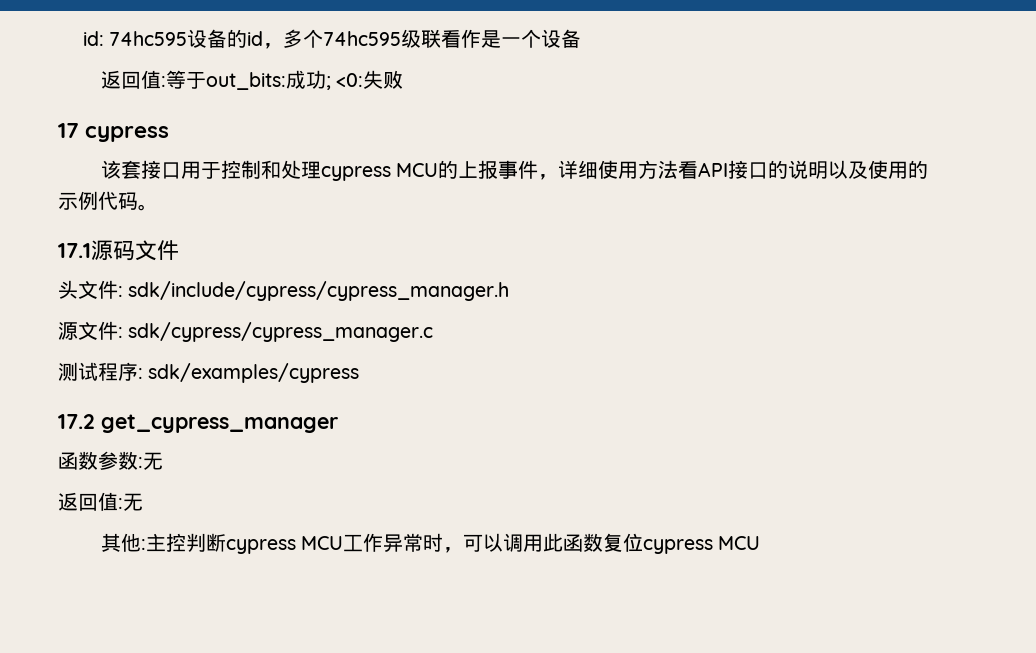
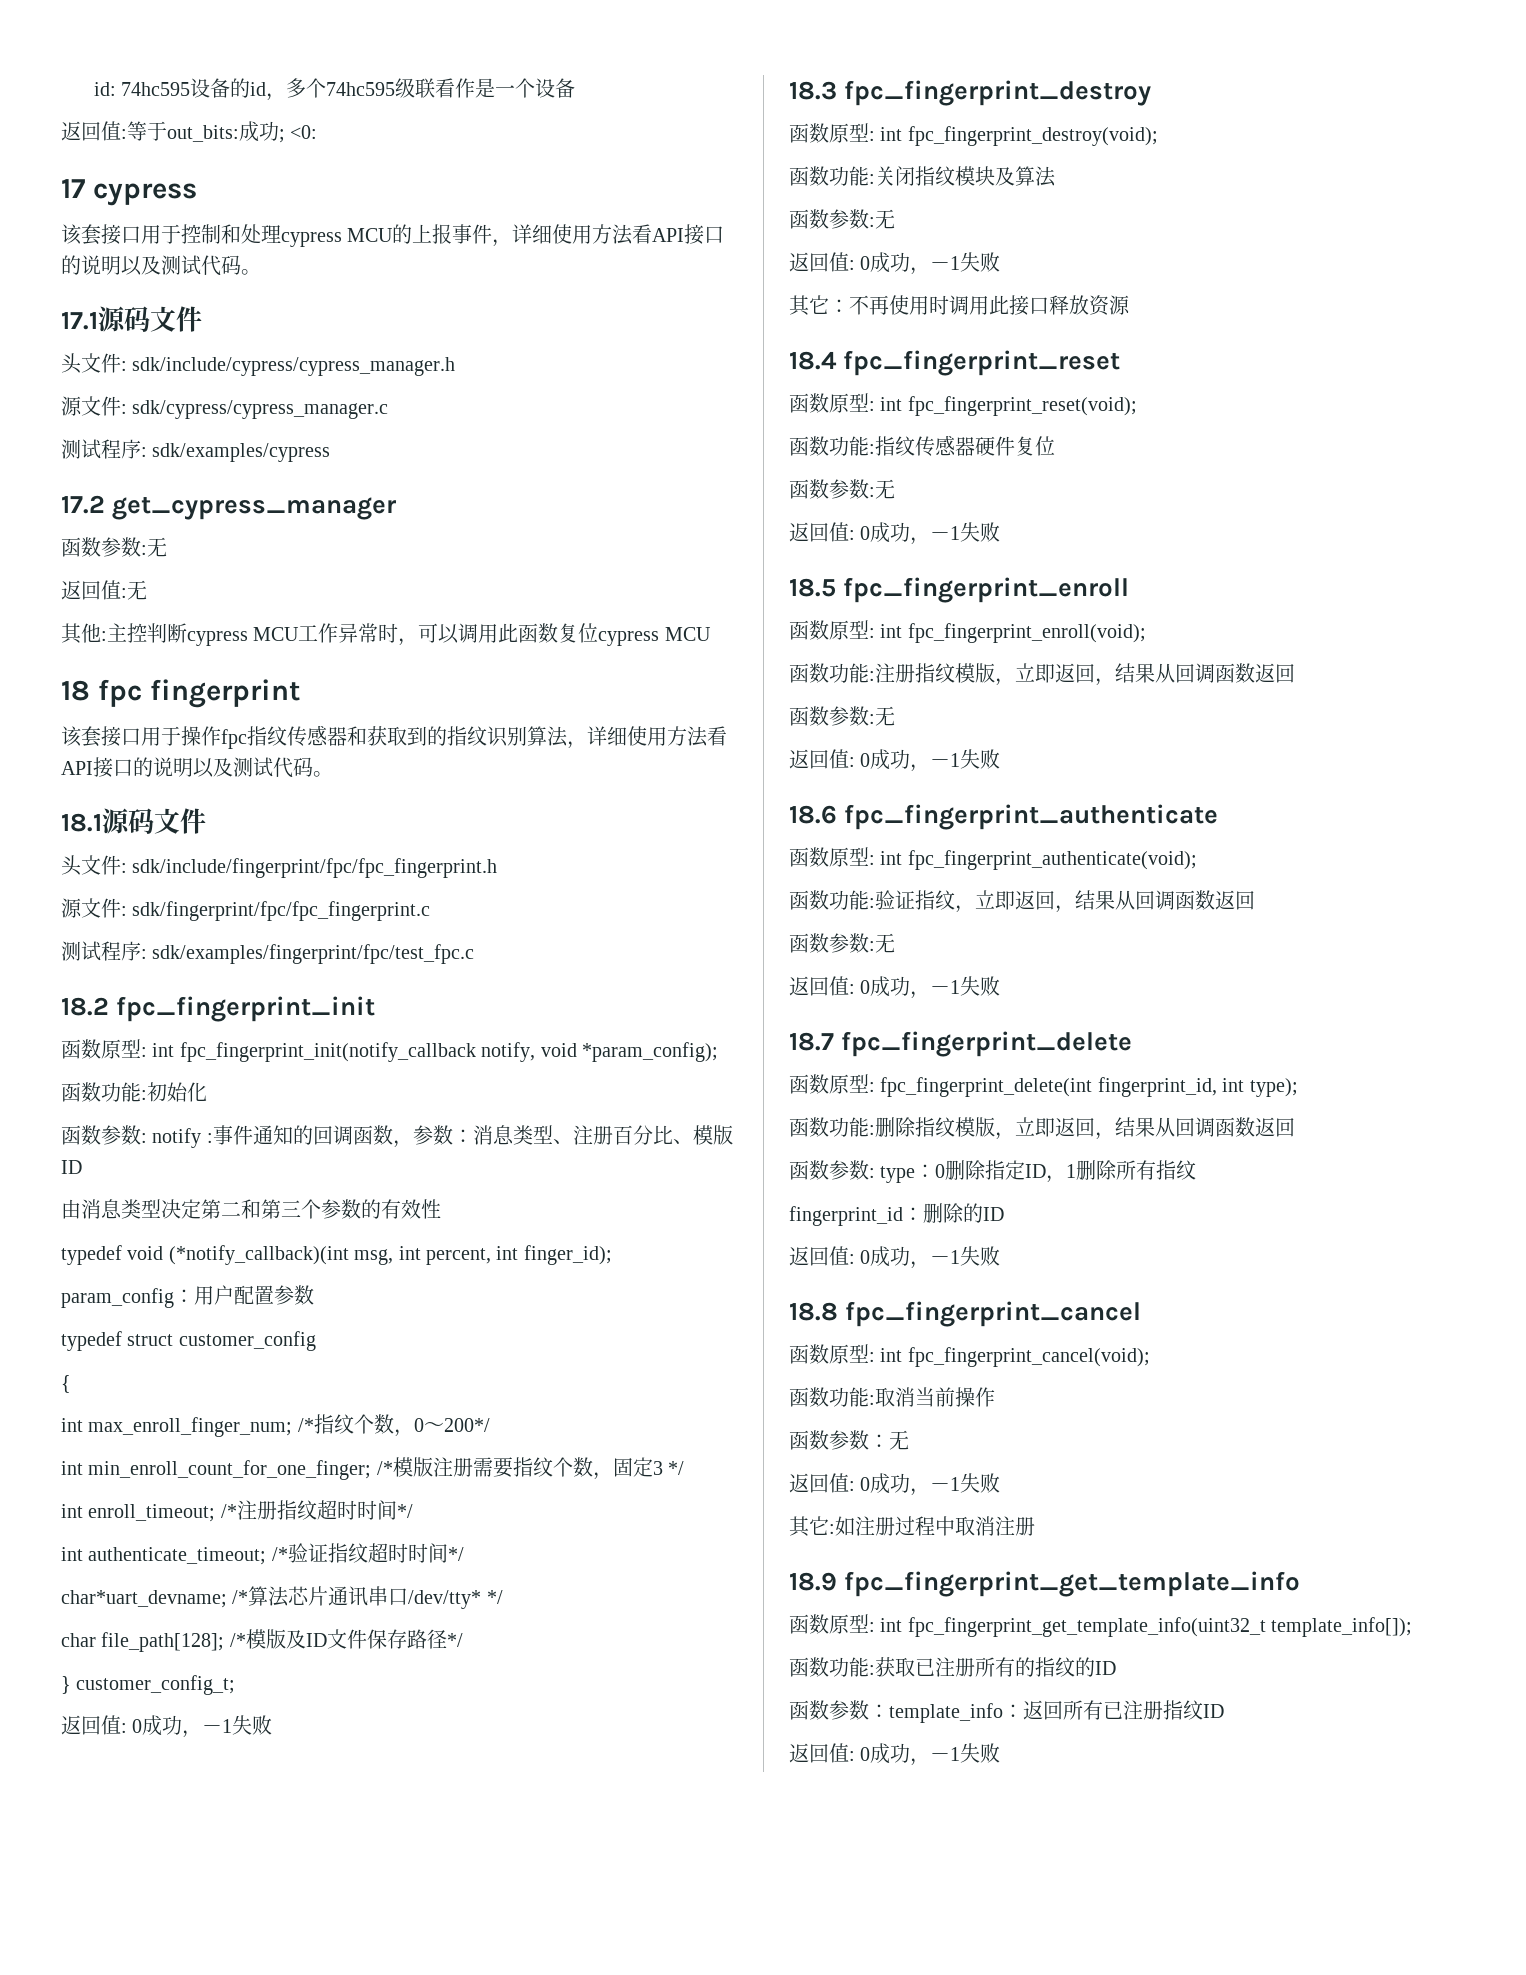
- 返回值:等于out_bits:成功; <0:失败
+ 返回值:等于out_bits:成功; <0:
- 该套接口用于控制和处理cypress MCU的上报事件，详细使用方法看API接口的说明以及使用的示例代码。
+ 该套接口用于控制和处理cypress MCU的上报事件，详细使用方法看API接口的说明以及测试代码。
+ 18 fpc fingerprint
+ 该套接口用于操作fpc指纹传感器和获取到的指纹识别算法，详细使用方法看API接口的说明以及测试代码。
+ 18.1源码文件
+ 头文件: sdk/include/fingerprint/fpc/fpc_fingerprint.h
+ 源文件: sdk/fingerprint/fpc/fpc_fingerprint.c
+ 测试程序: sdk/examples/fingerprint/fpc/test_fpc.c
+ 18.2 fpc_fingerprint_init
+ 函数原型: int fpc_fingerprint_init(notify_callback notify, void *param_config);
+ 函数功能:初始化
+ 函数参数: notify :事件通知的回调函数，参数：消息类型、注册百分比、模版ID
+ 由消息类型决定第二和第三个参数的有效性
+ typedef void (*notify_callback)(int msg, int percent, int finger_id);
+ param_config：用户配置参数
+ typedef struct customer_config
+ {
+ int max_enroll_finger_num; /*指纹个数，0～200*/
+ int min_enroll_count_for_one_finger; /*模版注册需要指纹个数，固定3 */
+ int enroll_timeout; /*注册指纹超时时间*/
+ int authenticate_timeout; /*验证指纹超时时间*/
+ char*uart_devname; /*算法芯片通讯串口/dev/tty* */
+ char file_path[128]; /*模版及ID文件保存路径*/
+ } customer_config_t;
+ 返回值: 0成功，－1失败
+ 18.3 fpc_fingerprint_destroy
+ 函数原型: int fpc_fingerprint_destroy(void);
+ 函数功能:关闭指纹模块及算法
+ 函数参数:无
+ 返回值: 0成功，－1失败
+ 其它：不再使用时调用此接口释放资源
+ 18.4 fpc_fingerprint_reset
+ 函数原型: int fpc_fingerprint_reset(void);
+ 函数功能:指纹传感器硬件复位
+ 函数参数:无
+ 返回值: 0成功，－1失败
+ 18.5 fpc_fingerprint_enroll
+ 函数原型: int fpc_fingerprint_enroll(void);
+ 函数功能:注册指纹模版，立即返回，结果从回调函数返回
+ 函数参数:无
+ 返回值: 0成功，－1失败
+ 18.6 fpc_fingerprint_authenticate
+ 函数原型: int fpc_fingerprint_authenticate(void);
+ 函数功能:验证指纹，立即返回，结果从回调函数返回
+ 函数参数:无
+ 返回值: 0成功，－1失败
+ 18.7 fpc_fingerprint_delete
+ 函数原型: fpc_fingerprint_delete(int fingerprint_id, int type);
+ 函数功能:删除指纹模版，立即返回，结果从回调函数返回
+ 函数参数: type：0删除指定ID，1删除所有指纹
+ fingerprint_id：删除的ID
+ 返回值: 0成功，－1失败
+ 18.8 fpc_fingerprint_cancel
+ 函数原型: int fpc_fingerprint_cancel(void);
+ 函数功能:取消当前操作
+ 函数参数：无
+ 返回值: 0成功，－1失败
+ 其它:如注册过程中取消注册
+ 18.9 fpc_fingerprint_get_template_info
+ 函数原型: int fpc_fingerprint_get_template_info(uint32_t template_info[]);
+ 函数功能:获取已注册所有的指纹的ID
+ 函数参数：template_info：返回所有已注册指纹ID
+ 返回值: 0成功，－1失败

